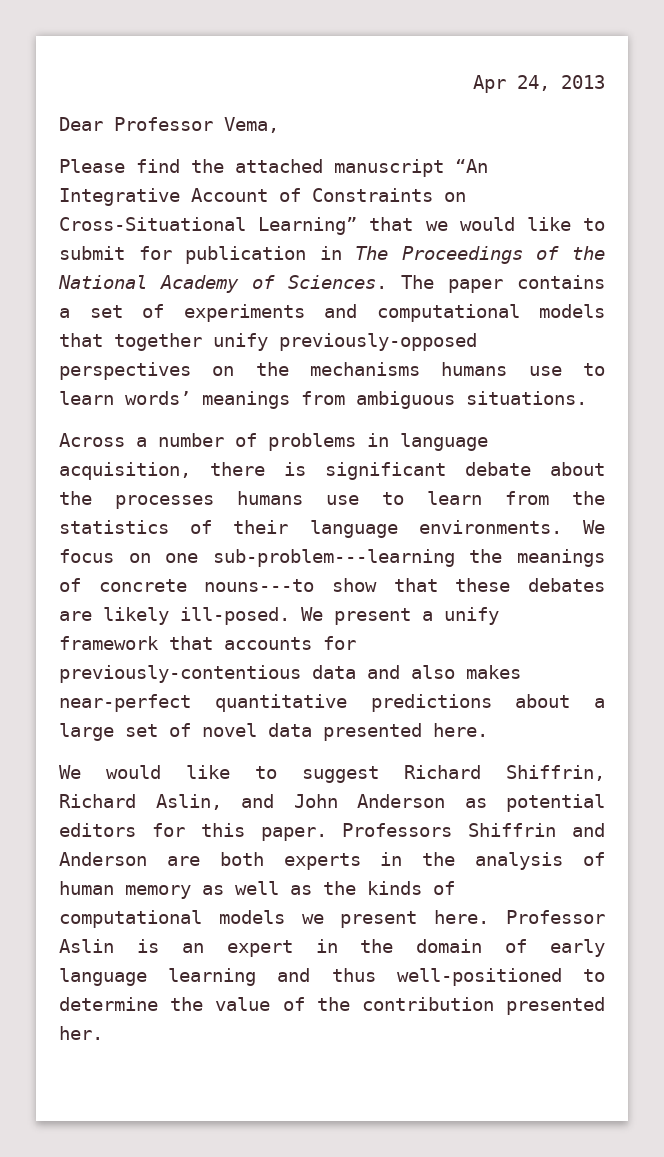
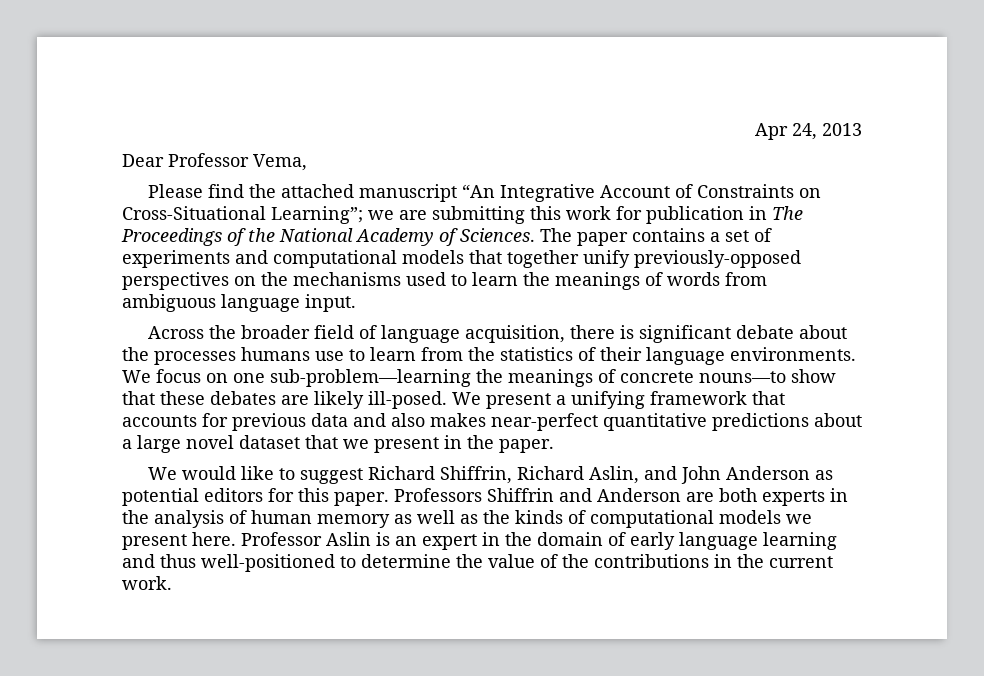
- Please find the attached manuscript “An Integrative Account of Constraints on Cross-Situational Learning” that we would like to submit for publication in The Proceedings of the National Academy of Sciences.
+ Please find the attached manuscript “An Integrative Account of Constraints on Cross-Situational Learning”; we are submitting this work for publication in The Proceedings of the National Academy of Sciences.
- The paper contains a set of experiments and computational models that together unify previously-opposed perspectives on the mechanisms humans use to learn words’ meanings from ambiguous situations.
- Across a number of problems in language acquisition, there is significant debate about the processes humans use to learn from the statistics of their language environments.
+ The paper contains a set of experiments and computational models that together unify previously-opposed perspectives on the mechanisms used to learn the meanings of words from ambiguous language input.
+ Across the broader field of language acquisition, there is significant debate about the processes humans use to learn from the statistics of their language environments.
- We focus on one sub-problem---learning the meanings of concrete nouns---to show that these debates are likely ill-posed.
+ We focus on one sub-problem—learning the meanings of concrete nouns—to show that these debates are likely ill-posed.
- We present a unify framework that accounts for previously-contentious data and also makes near-perfect quantitative predictions about a large set of novel data presented here.
+ We present a unifying framework that accounts for previous data and also makes near-perfect quantitative predictions about a large novel dataset that we present in the paper.
- Professor Aslin is an expert in the domain of early language learning and thus well-positioned to determine the value of the contribution presented her.
+ Professor Aslin is an expert in the domain of early language learning and thus well-positioned to determine the value of the contributions in the current work.

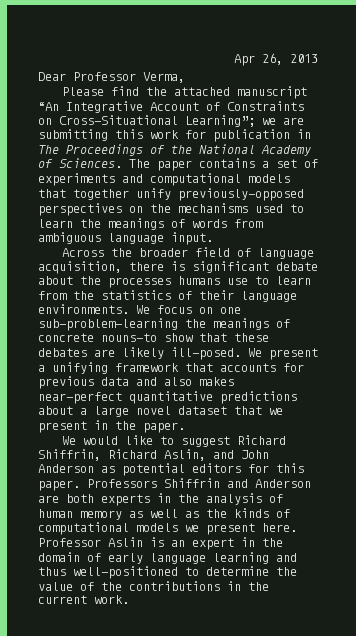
- Apr 24, 2013
+ Apr 26, 2013
- Dear Professor Vema,
+ Dear Professor Verma,

